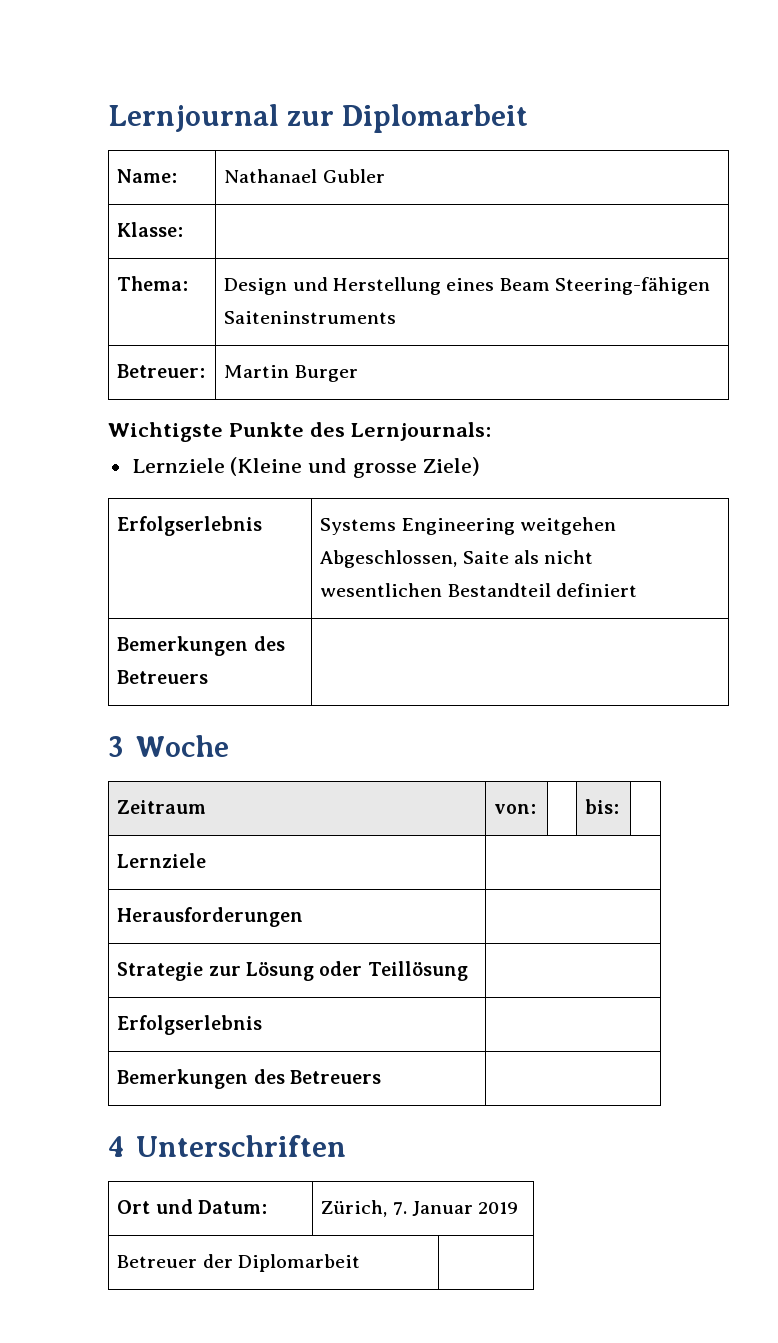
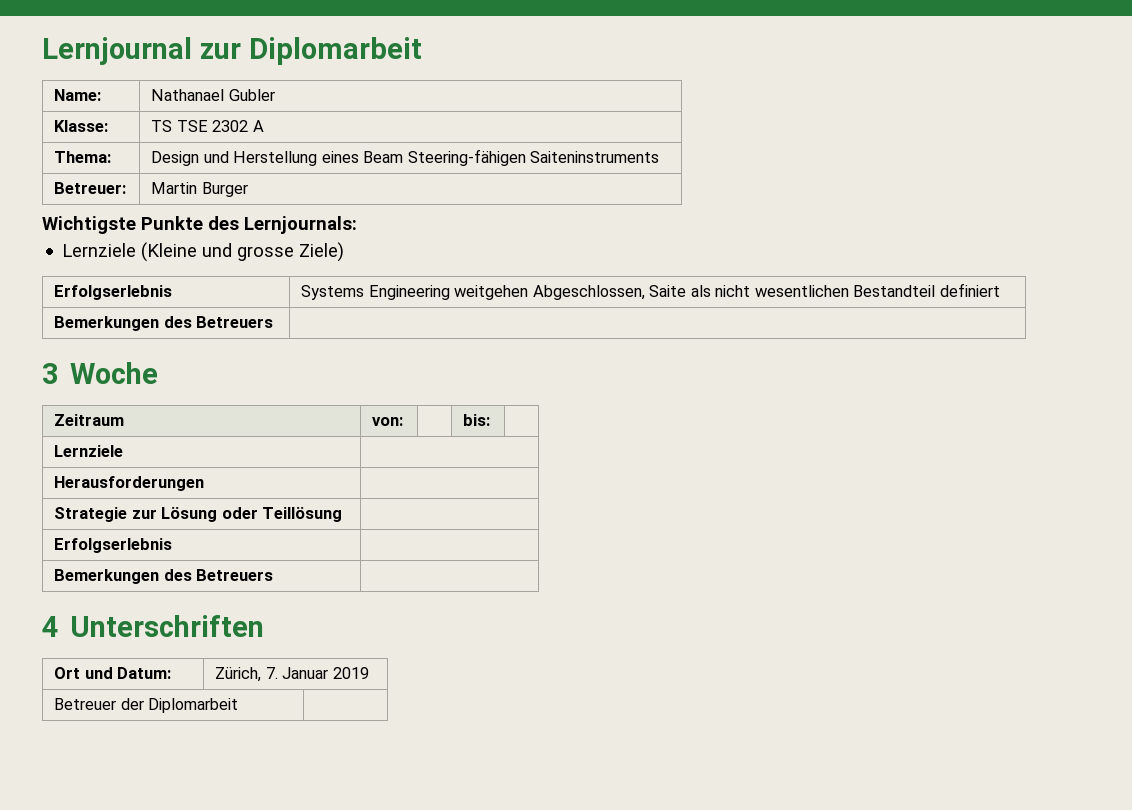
- Klasse: |
+ Klasse: | TS TSE 2302 A

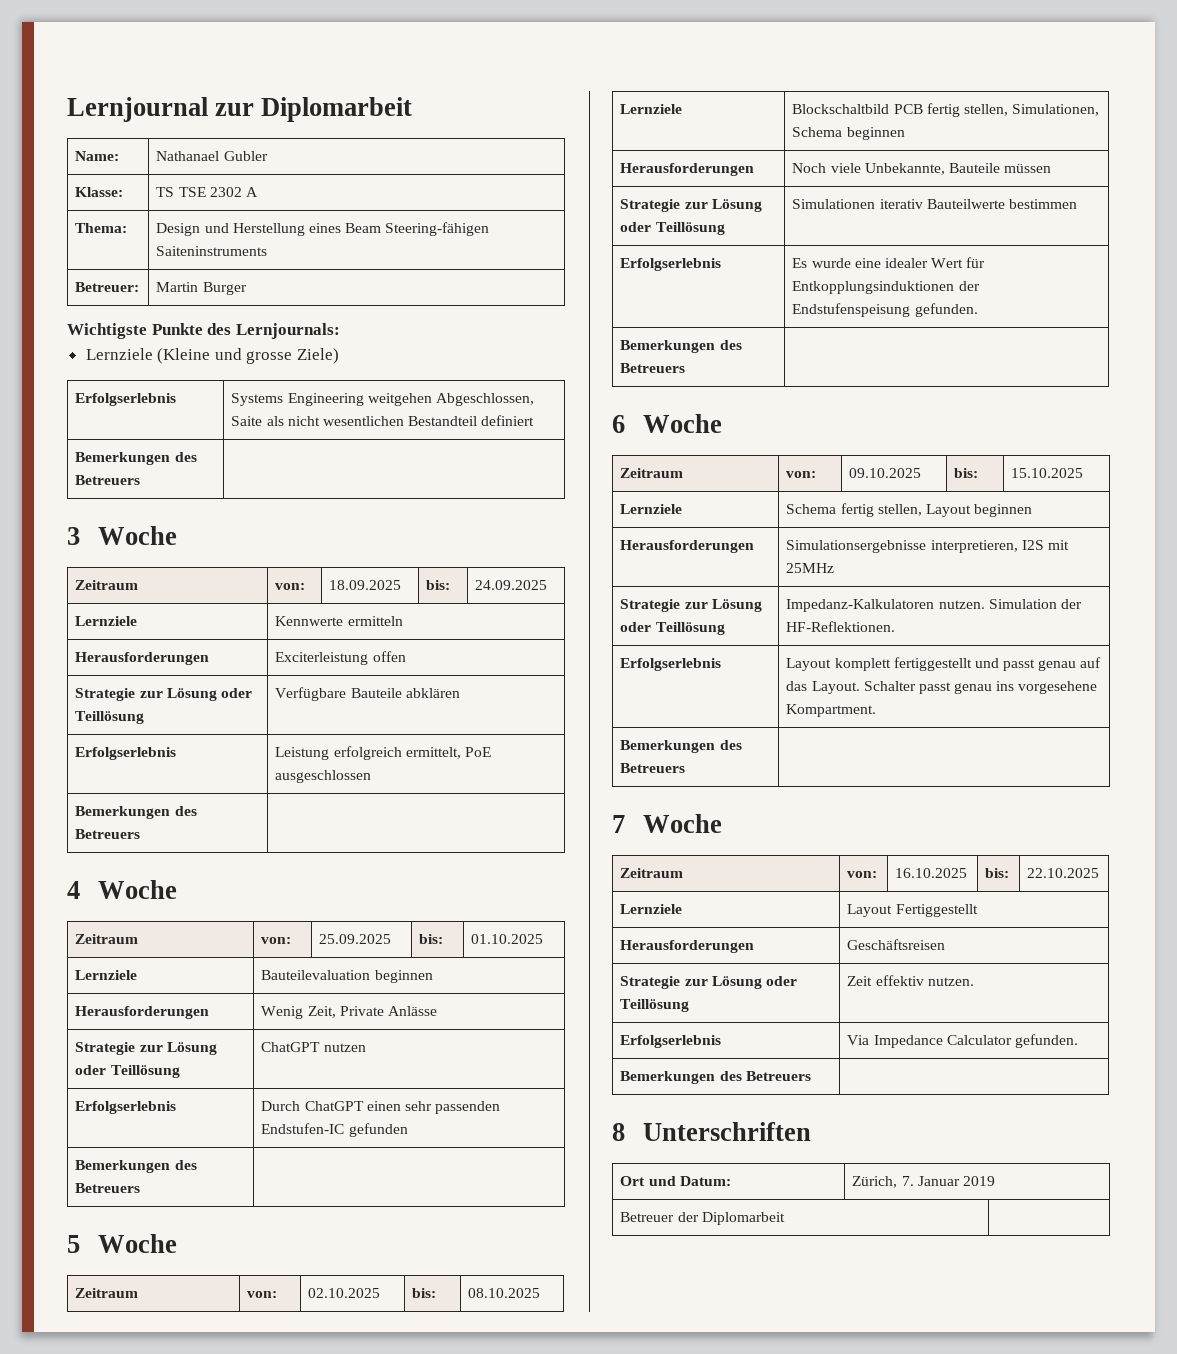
- Zeitraum | von: | | bis: |
- Lernziele |
- Herausforderungen |
- Strategie zur Lösung oder Teillösung |
- Erfolgserlebnis |
+ Zeitraum | von: | 18.09.2025 | bis: | 24.09.2025
+ Lernziele | Kennwerte ermitteln
+ Herausforderungen | Exciterleistung offen
+ Strategie zur Lösung oder Teillösung | Verfügbare Bauteile abklären
+ Erfolgserlebnis | Leistung erfolgreich ermittelt, PoE ausgeschlossen
  Bemerkungen des Betreuers |
- 4 Unterschriften
+ 4 Woche
+ Zeitraum | von: | 25.09.2025 | bis: | 01.10.2025
+ Lernziele | Bauteilevaluation beginnen
+ Herausforderungen | Wenig Zeit, Private Anlässe
+ Strategie zur Lösung oder Teillösung | ChatGPT nutzen
+ Erfolgserlebnis | Durch ChatGPT einen sehr passenden Endstufen-IC gefunden
+ Bemerkungen des Betreuers |
+ 5 Woche
+ Zeitraum | von: | 02.10.2025 | bis: | 08.10.2025
+ Lernziele | Blockschaltbild PCB fertig stellen, Simulationen, Schema beginnen
+ Herausforderungen | Noch viele Unbekannte, Bauteile müssen
+ Strategie zur Lösung oder Teillösung | Simulationen iterativ Bauteilwerte bestimmen
+ Erfolgserlebnis | Es wurde eine idealer Wert für Entkopplungsinduktionen der Endstufenspeisung gefunden.
+ Bemerkungen des Betreuers |
+ 6 Woche
+ Zeitraum | von: | 09.10.2025 | bis: | 15.10.2025
+ Lernziele | Schema fertig stellen, Layout beginnen
+ Herausforderungen | Simulationsergebnisse interpretieren, I2S mit 25MHz
+ Strategie zur Lösung oder Teillösung | Impedanz-Kalkulatoren nutzen. Simulation der HF-Reflektionen.
+ Erfolgserlebnis | Layout komplett fertiggestellt und passt genau auf das Layout. Schalter passt genau ins vorgesehene Kompartment.
+ Bemerkungen des Betreuers |
+ 7 Woche
+ Zeitraum | von: | 16.10.2025 | bis: | 22.10.2025
+ Lernziele | Layout Fertiggestellt
+ Herausforderungen | Geschäftsreisen
+ Strategie zur Lösung oder Teillösung | Zeit effektiv nutzen.
+ Erfolgserlebnis | Via Impedance Calculator gefunden.
+ Bemerkungen des Betreuers |
+ 8 Unterschriften

